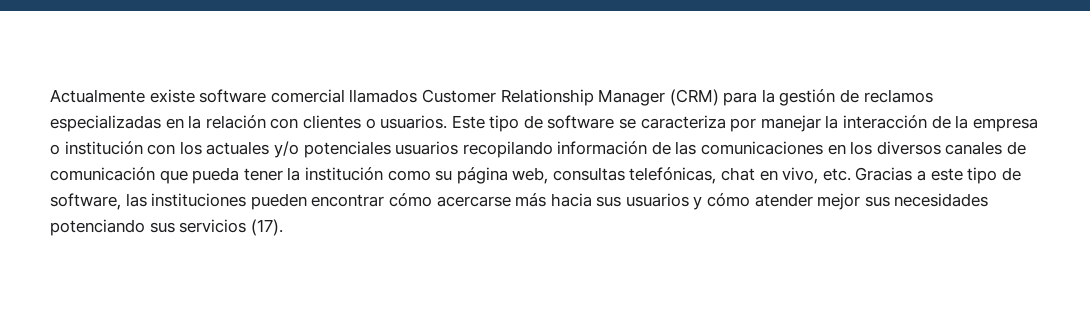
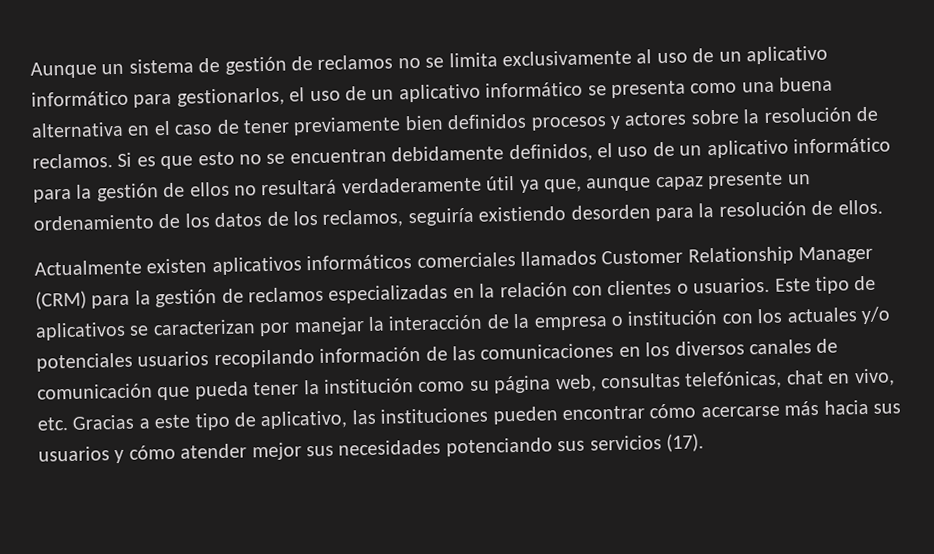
- Actualmente existe software comercial llamados Customer Relationship Manager (CRM) para la gestión de reclamos especializadas en la relación con clientes o usuarios.
+ Aunque un sistema de gestión de reclamos no se limita exclusivamente al uso de un aplicativo informático para gestionarlos, el uso de un aplicativo informático se presenta como una buena alternativa en el caso de tener previamente bien definidos procesos y actores sobre la resolución de reclamos. Si es que esto no se encuentran debidamente definidos, el uso de un aplicativo informático para la gestión de ellos no resultará verdaderamente útil ya que, aunque capaz presente un ordenamiento de los datos de los reclamos, seguiría existiendo desorden para la resolución de ellos.
+ Actualmente existen aplicativos informáticos comerciales llamados Customer Relationship Manager (CRM) para la gestión de reclamos especializadas en la relación con clientes o usuarios.
- Este tipo de software se caracteriza por manejar la interacción de la empresa o institución con los actuales y/o potenciales usuarios recopilando información de las comunicaciones en los diversos canales de comunicación que pueda tener la institución como su página web, consultas telefónicas, chat en vivo, etc. Gracias a este tipo de software, las instituciones pueden encontrar cómo acercarse más hacia sus usuarios y cómo atender mejor sus necesidades potenciando sus servicios (17).
+ Este tipo de aplicativos se caracterizan por manejar la interacción de la empresa o institución con los actuales y/o potenciales usuarios recopilando información de las comunicaciones en los diversos canales de comunicación que pueda tener la institución como su página web, consultas telefónicas, chat en vivo, etc. Gracias a este tipo de aplicativo, las instituciones pueden encontrar cómo acercarse más hacia sus usuarios y cómo atender mejor sus necesidades potenciando sus servicios (17).

